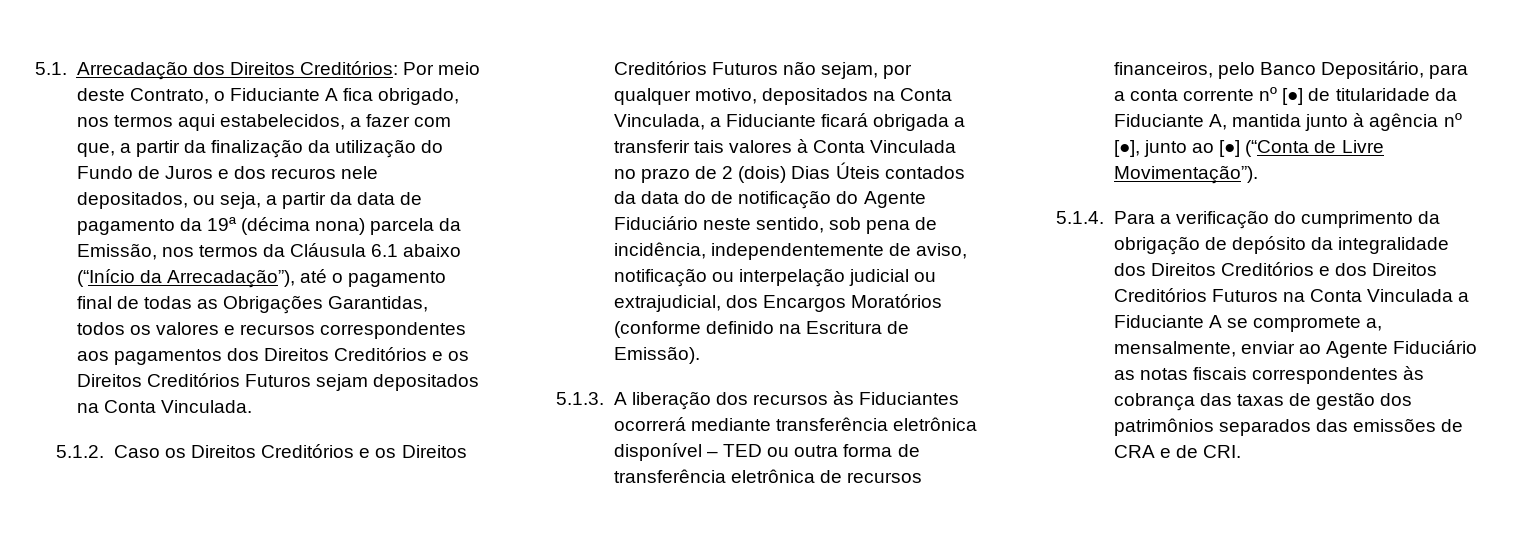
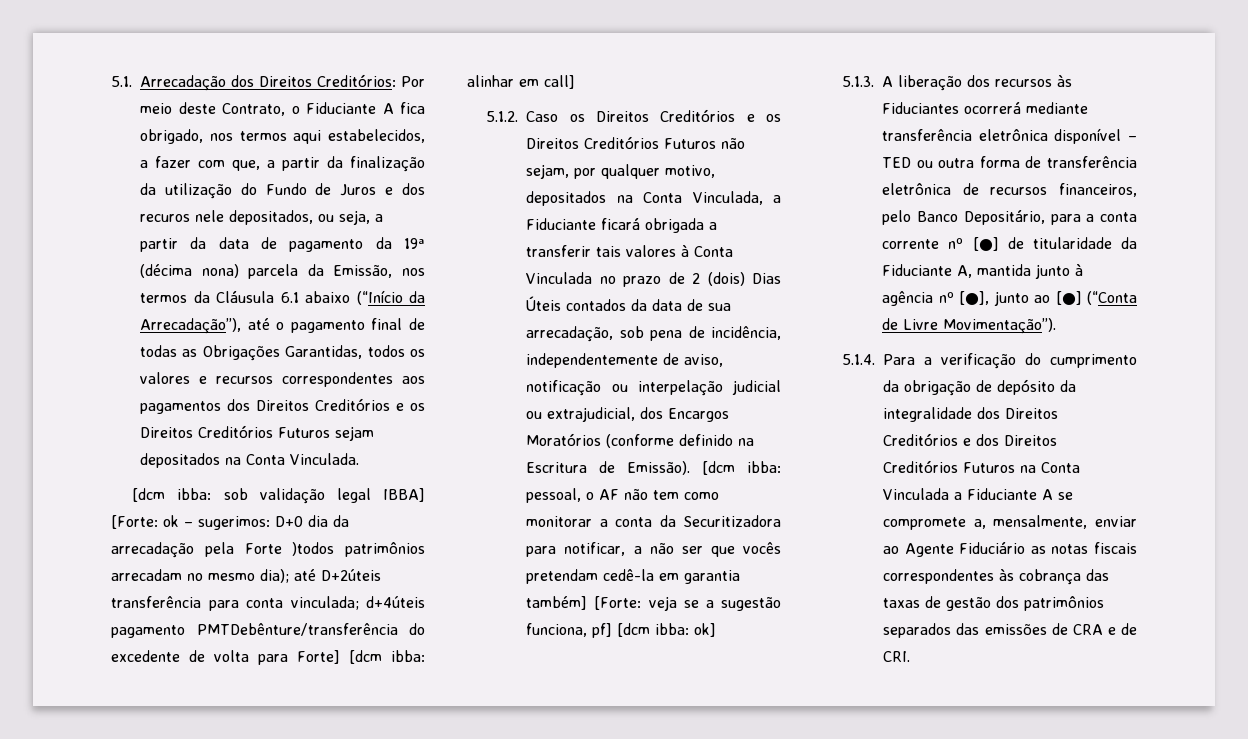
+ [dcm ibba: sob validação legal IBBA] [Forte: ok – sugerimos: D+0 dia da arrecadação pela Forte )todos patrimônios arrecadam no mesmo dia); até D+2úteis transferência para conta vinculada; d+4úteis pagamento PMTDebênture/transferência do excedente de volta para Forte] [dcm ibba: alinhar em call]
- 5.1.2. Caso os Direitos Creditórios e os Direitos Creditórios Futuros não sejam, por qualquer motivo, depositados na Conta Vinculada, a Fiduciante ficará obrigada a transferir tais valores à Conta Vinculada no prazo de 2 (dois) Dias Úteis contados da data do de notificação do Agente Fiduciário neste sentido, sob pena de incidência, independentemente de aviso, notificação ou interpelação judicial ou extrajudicial, dos Encargos Moratórios (conforme definido na Escritura de Emissão).
+ 5.1.2. Caso os Direitos Creditórios e os Direitos Creditórios Futuros não sejam, por qualquer motivo, depositados na Conta Vinculada, a Fiduciante ficará obrigada a transferir tais valores à Conta Vinculada no prazo de 2 (dois) Dias Úteis contados da data de sua arrecadação, sob pena de incidência, independentemente de aviso, notificação ou interpelação judicial ou extrajudicial, dos Encargos Moratórios (conforme definido na Escritura de Emissão). [dcm ibba: pessoal, o AF não tem como monitorar a conta da Securitizadora para notificar, a não ser que vocês pretendam cedê-la em garantia também] [Forte: veja se a sugestão funciona, pf] [dcm ibba: ok]

